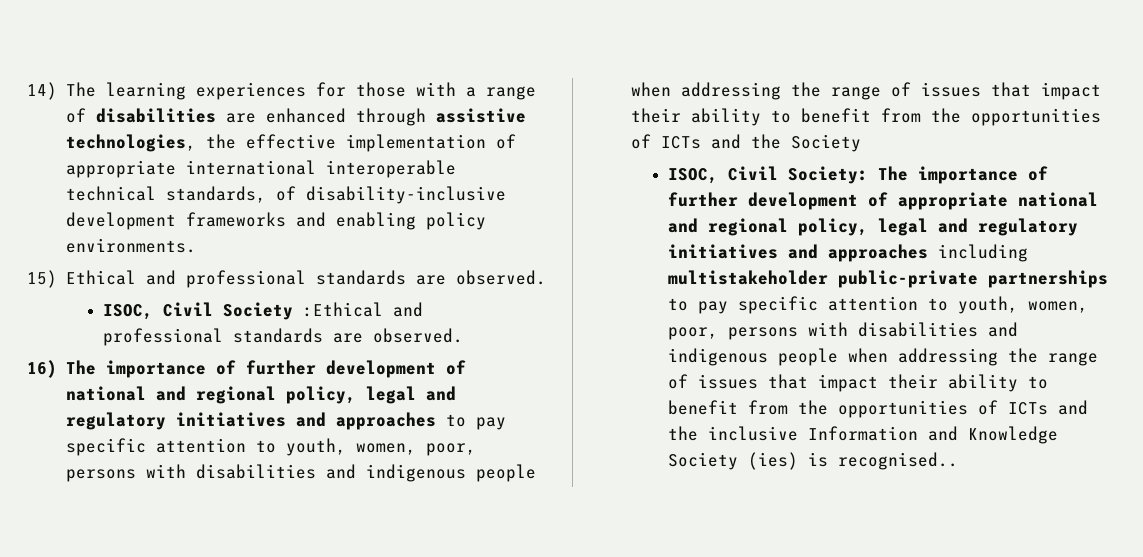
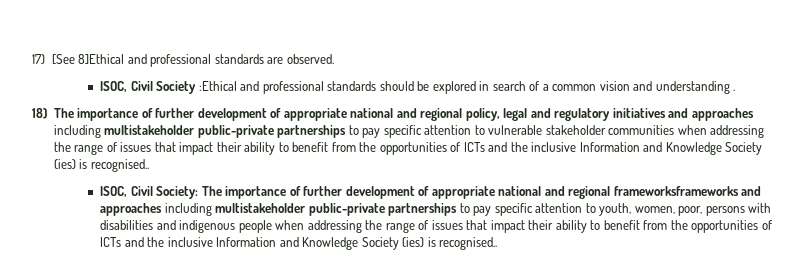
- 14) The learning experiences for those with a range of disabilities are enhanced through assistive technologies, the effective implementation of appropriate international interoperable technical standards, of disability-inclusive development frameworks and enabling policy environments.
- 15) Ethical and professional standards are observed.
+ 17) [See 8]Ethical and professional standards are observed.
- ISOC, Civil Society :Ethical and professional standards are observed.
- 16) The importance of further development of national and regional policy, legal and regulatory initiatives and approaches to pay specific attention to youth, women, poor, persons with disabilities and indigenous people when addressing the range of issues that impact their ability to benefit from the opportunities of ICTs and the Society
+ ISOC, Civil Society :Ethical and professional standards should be explored in search of a common vision and understanding .
+ 18) The importance of further development of appropriate national and regional policy, legal and regulatory initiatives and approaches including multistakeholder public-private partnerships to pay specific attention to vulnerable stakeholder communities when addressing the range of issues that impact their ability to benefit from the opportunities of ICTs and the inclusive Information and Knowledge Society (ies) is recognised..
- ISOC, Civil Society: The importance of further development of appropriate national and regional policy, legal and regulatory initiatives and approaches including multistakeholder public-private partnerships to pay specific attention to youth, women, poor, persons with disabilities and indigenous people when addressing the range of issues that impact their ability to benefit from the opportunities of ICTs and the inclusive Information and Knowledge Society (ies) is recognised..
+ ISOC, Civil Society: The importance of further development of appropriate national and regional frameworksframeworks and approaches including multistakeholder public-private partnerships to pay specific attention to youth, women, poor, persons with disabilities and indigenous people when addressing the range of issues that impact their ability to benefit from the opportunities of ICTs and the inclusive Information and Knowledge Society (ies) is recognised..

